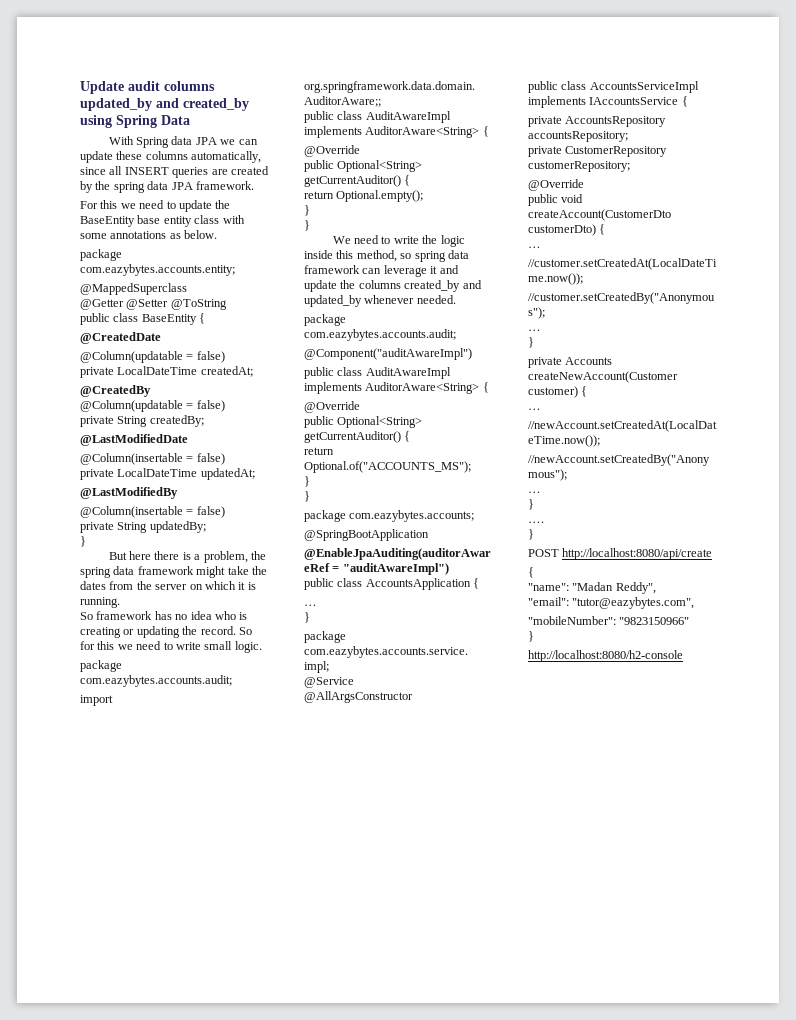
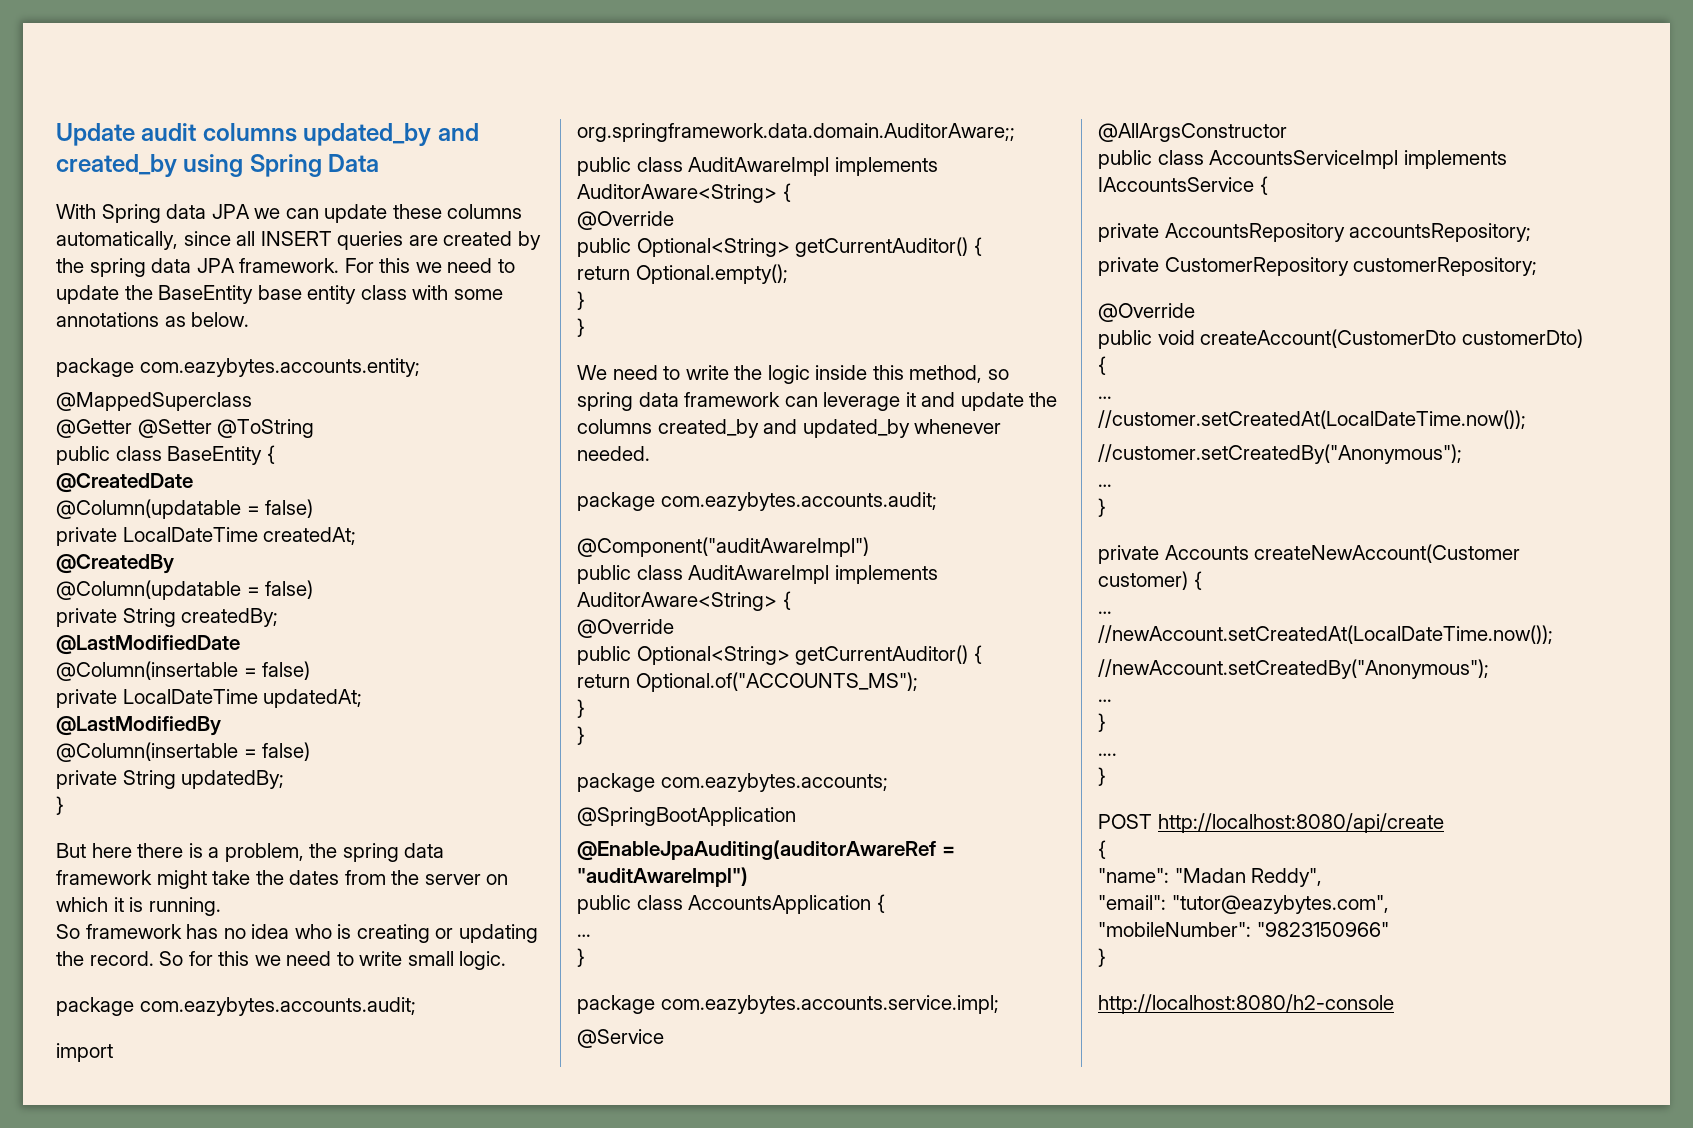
- With Spring data JPA we can update these columns automatically, since all INSERT queries are created by the spring data JPA framework.
- For this we need to update the BaseEntity base entity class with some annotations as below.
+ With Spring data JPA we can update these columns automatically, since all INSERT queries are created by the spring data JPA framework. For this we need to update the BaseEntity base entity class with some annotations as below.

